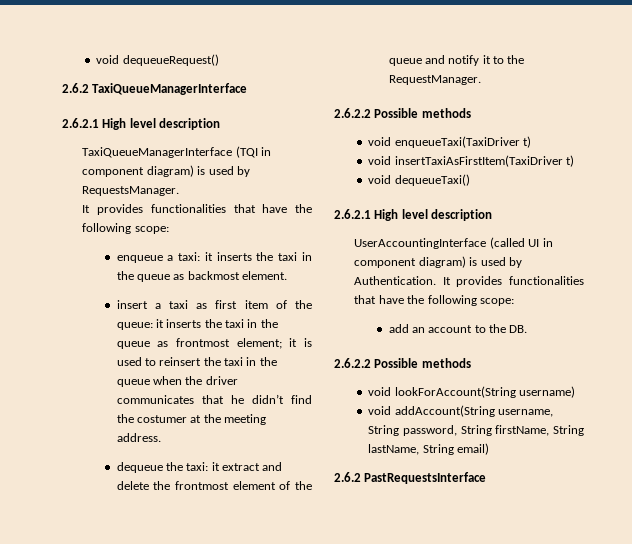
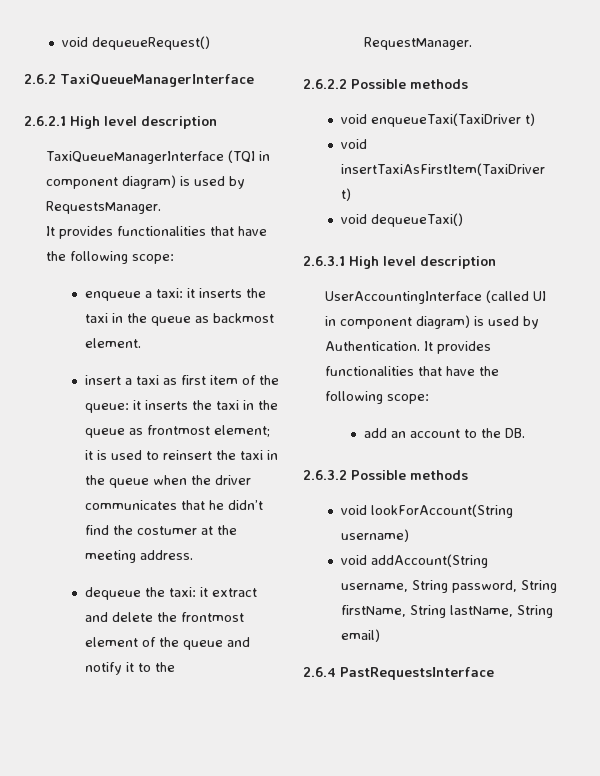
  void dequeueTaxi()
- 2.6.2.1 High level description
+ 2.6.3.1 High level description
  add an account to the DB.
- 2.6.2.2 Possible methods
+ 2.6.3.2 Possible methods
- 2.6.2 PastRequestsInterface
+ 2.6.4 PastRequestsInterface

